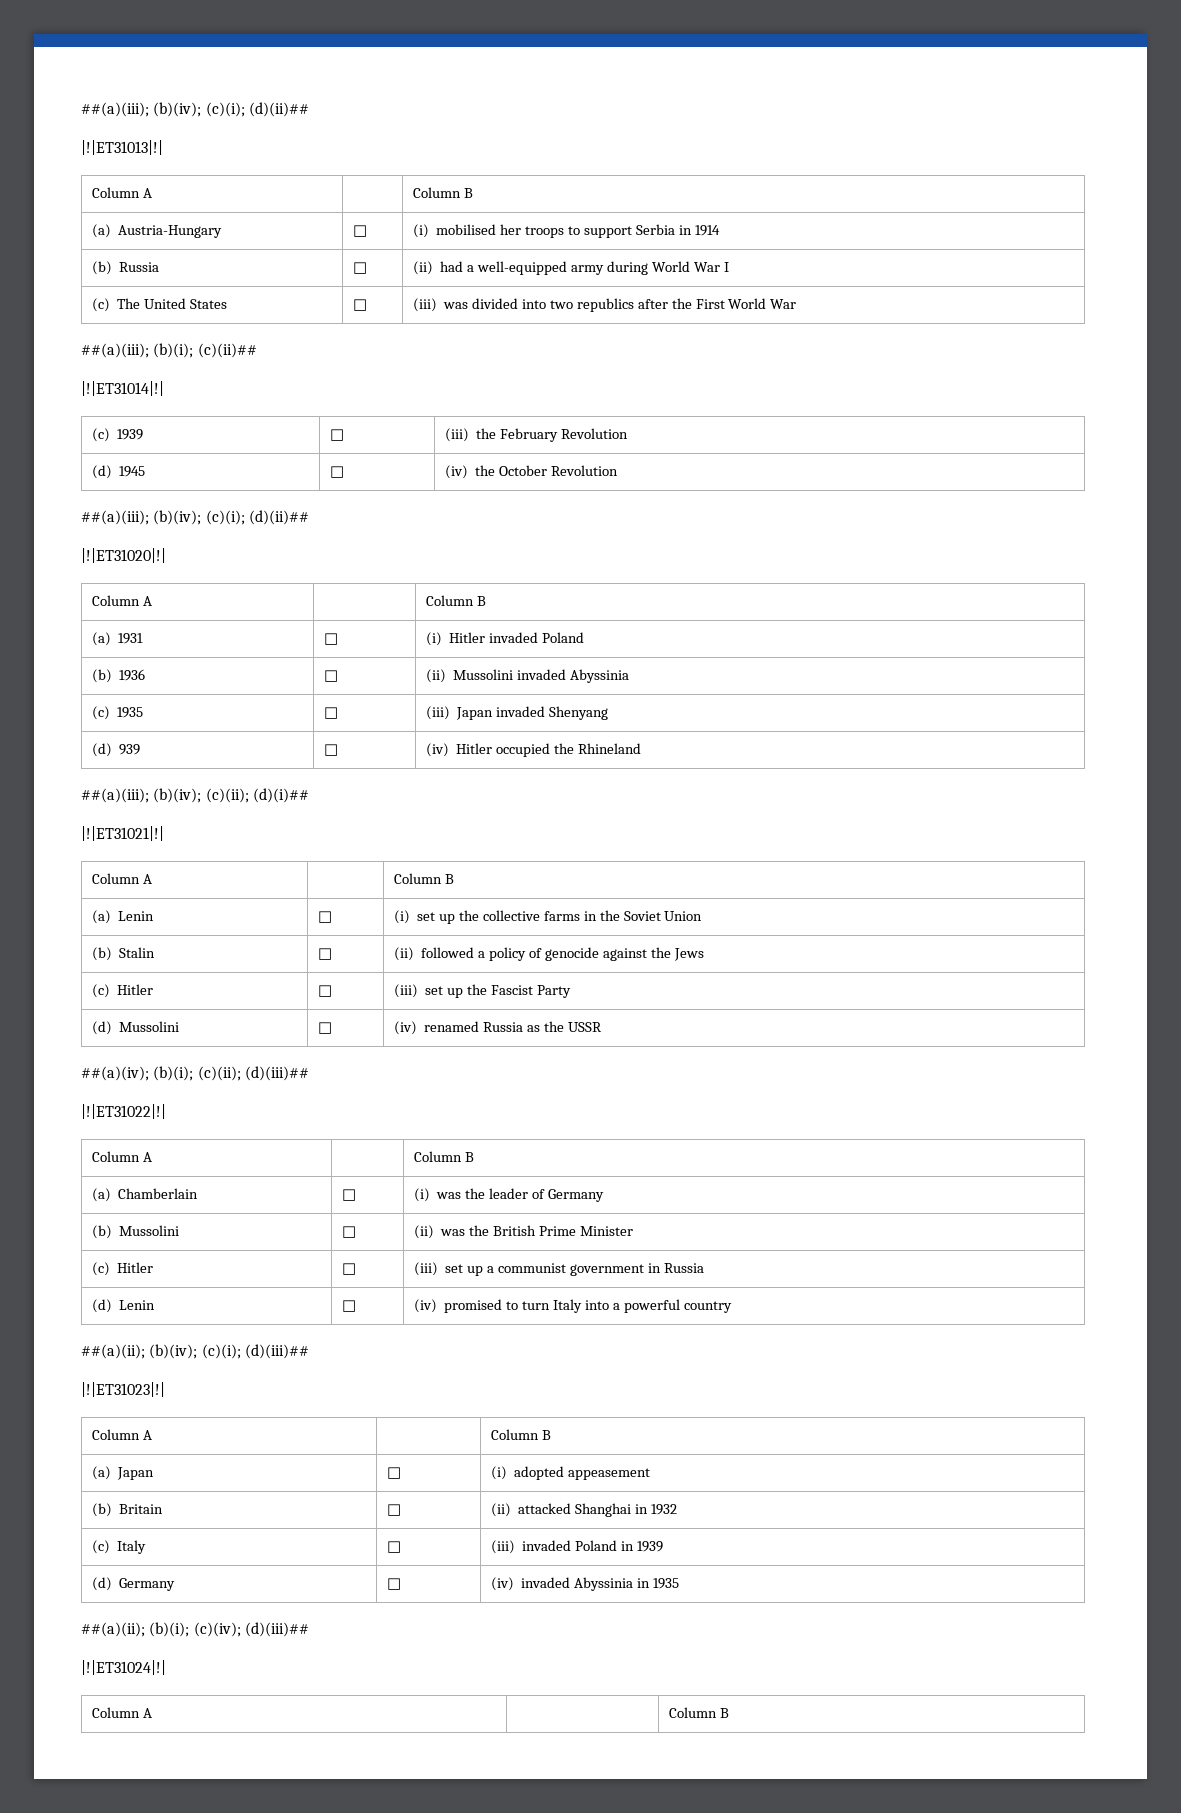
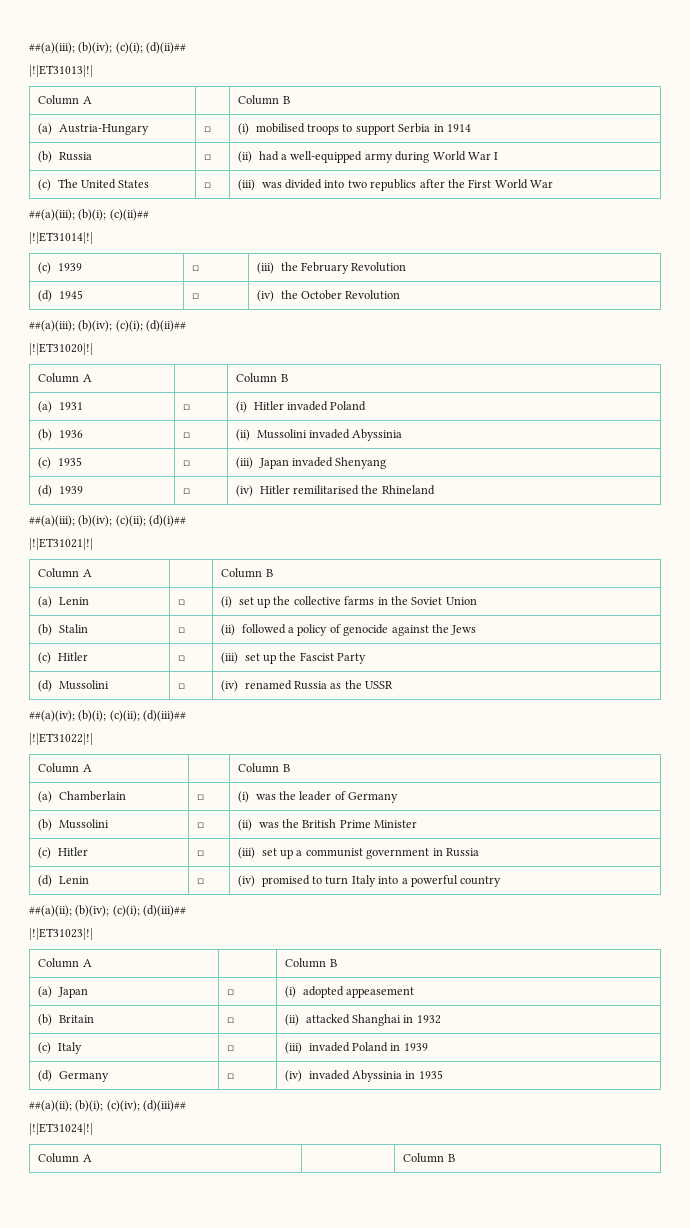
- (a) Austria-Hungary | □ | (i) mobilised her troops to support Serbia in 1914
+ (a) Austria-Hungary | □ | (i) mobilised troops to support Serbia in 1914
- (d) 939 | □ | (iv) Hitler occupied the Rhineland
+ (d) 1939 | □ | (iv) Hitler remilitarised the Rhineland

